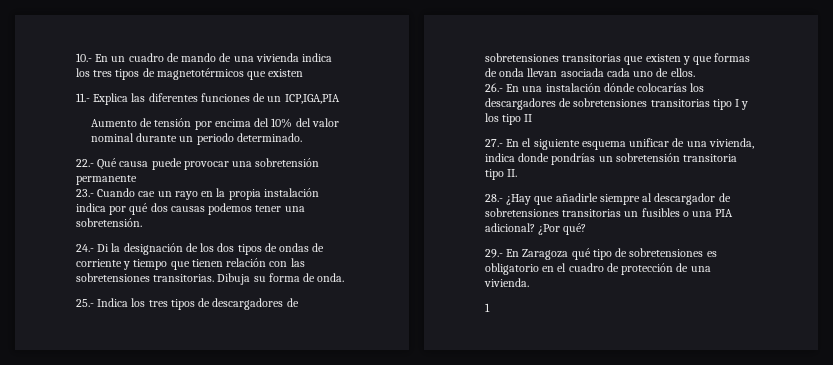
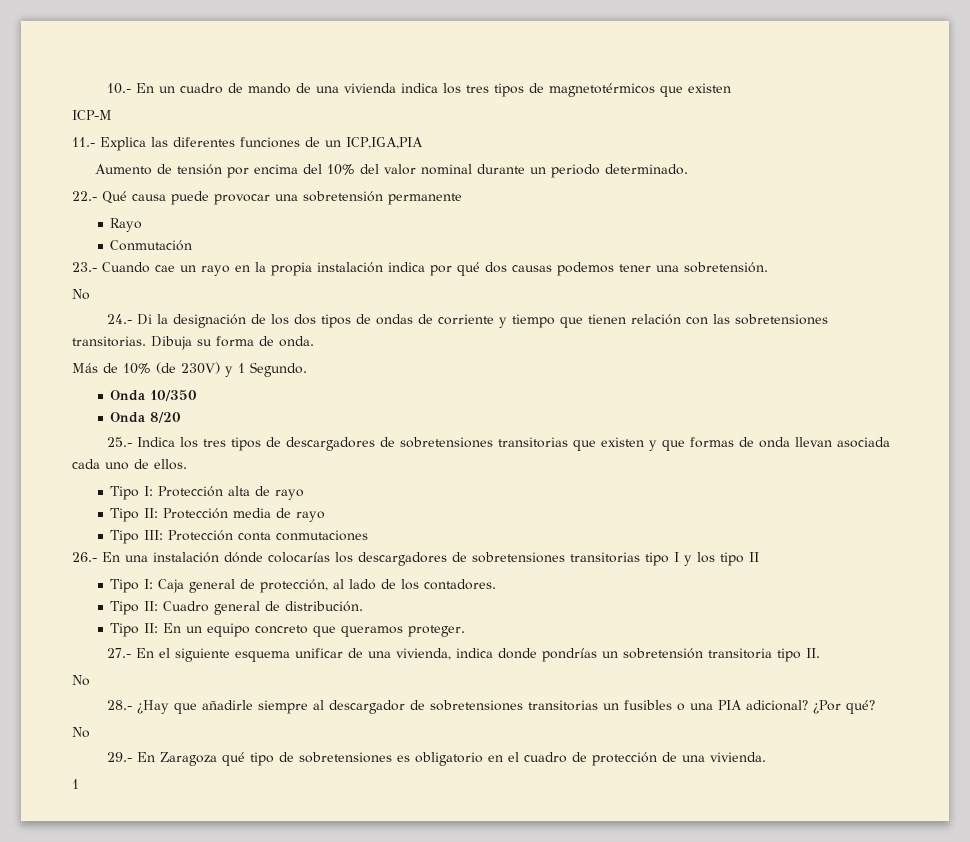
+ ICP-M
+ Rayo
+ Conmutación
  23.- Cuando cae un rayo en la propia instalación indica por qué dos causas podemos tener una sobretensión.
+ No
+ Más de 10% (de 230V) y 1 Segundo.
+ Onda 10/350
+ Onda 8/20
+ Tipo I: Protección alta de rayo
+ Tipo II: Protección media de rayo
+ Tipo III: Protección conta conmutaciones
+ Tipo I: Caja general de protección, al lado de los contadores.
+ Tipo II: Cuadro general de distribución.
+ Tipo II: En un equipo concreto que queramos proteger.
  27.- En el siguiente esquema unificar de una vivienda, indica donde pondrías un sobretensión transitoria tipo II.
+ No
  ¿Por qué?
+ No

